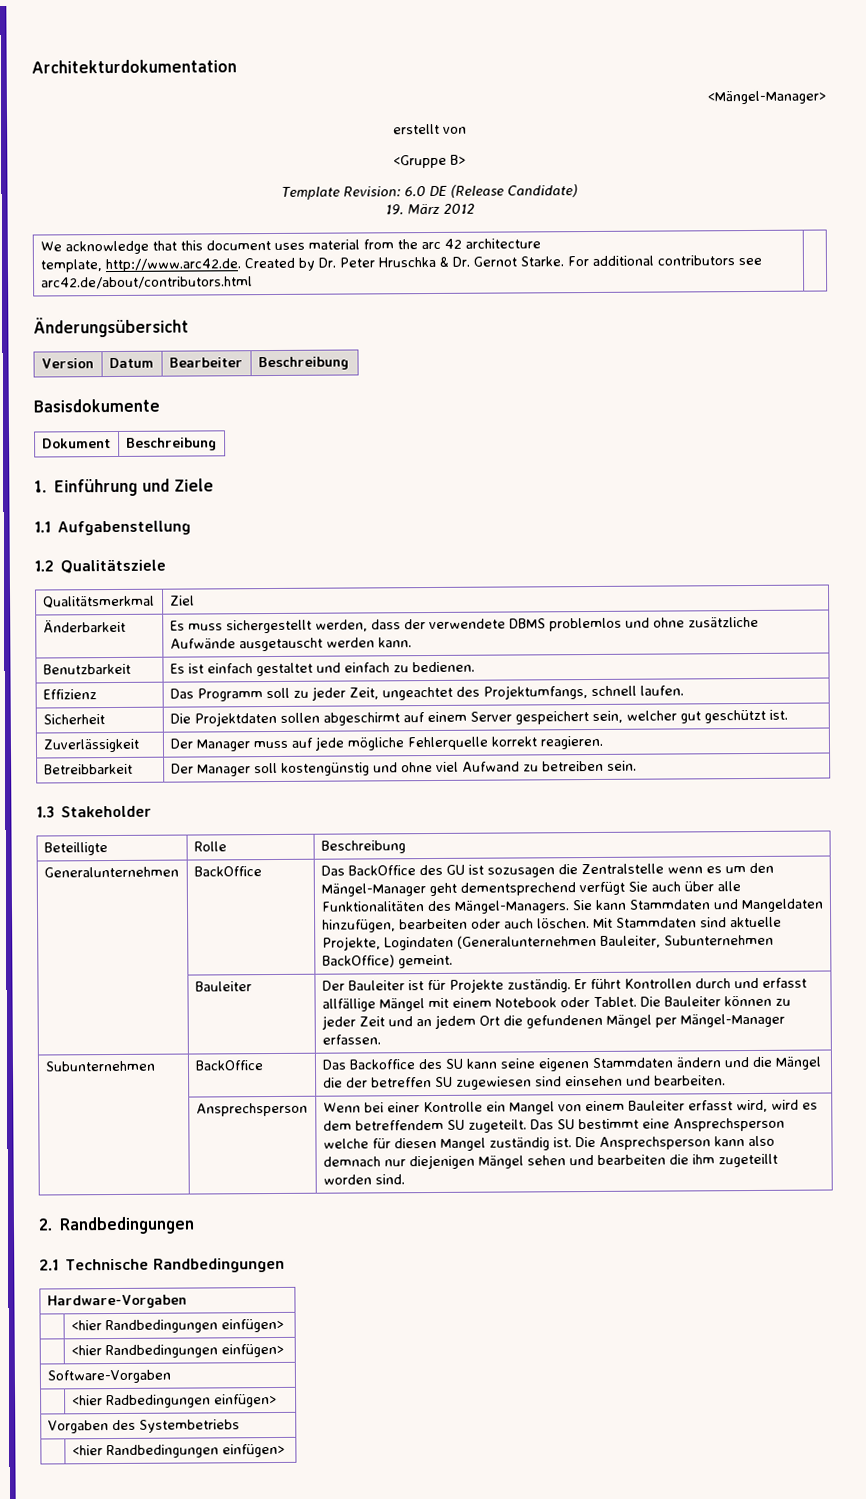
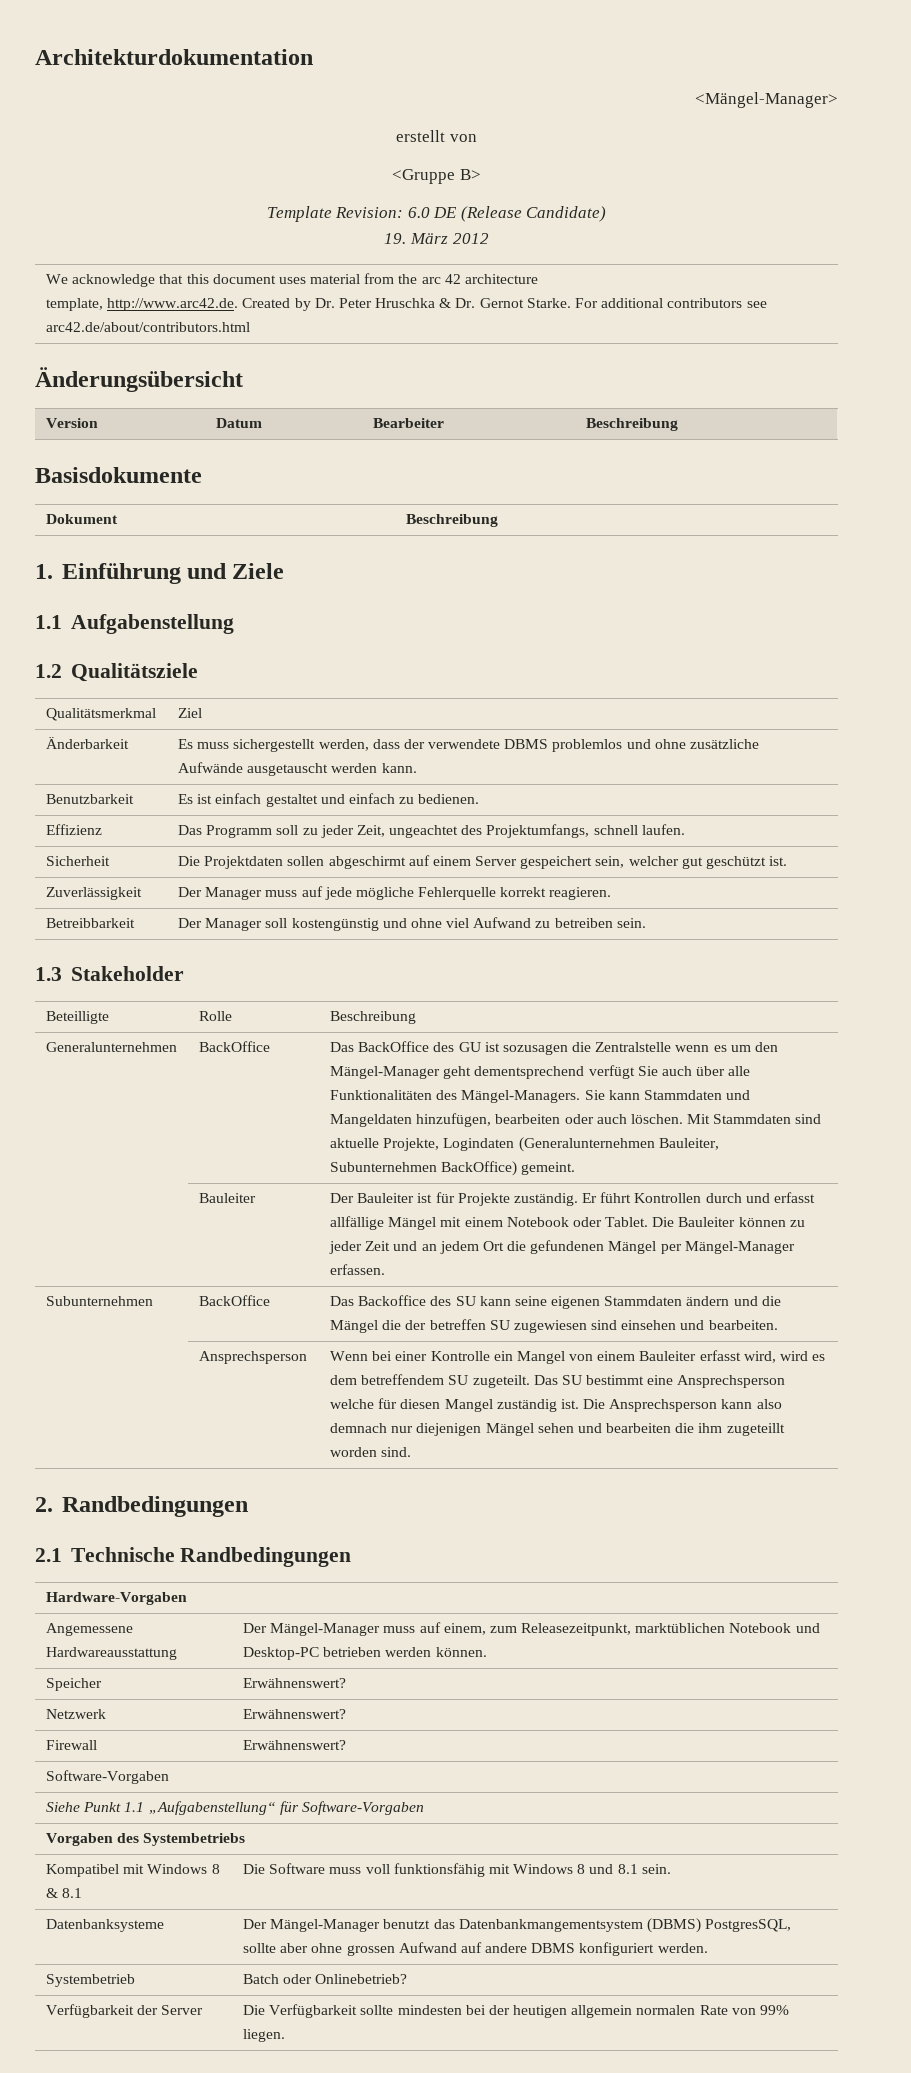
  Hardware-Vorgaben
- | <hier Randbedingungen einfügen>
- | <hier Randbedingungen einfügen>
+ Angemessene Hardwareausstattung | Der Mängel-Manager muss auf einem, zum Releasezeitpunkt, marktüblichen Notebook und Desktop-PC betrieben werden können.
+ Speicher | Erwähnenswert?
+ Netzwerk | Erwähnenswert?
+ Firewall | Erwähnenswert?
  Software-Vorgaben
- | <hier Radbedingungen einfügen>
+ Siehe Punkt 1.1 „Aufgabenstellung“ für Software-Vorgaben
  Vorgaben des Systembetriebs
- | <hier Randbedingungen einfügen>
+ Kompatibel mit Windows 8 & 8.1 | Die Software muss voll funktionsfähig mit Windows 8 und 8.1 sein.
+ Datenbanksysteme | Der Mängel-Manager benutzt das Datenbankmangementsystem (DBMS) PostgresSQL, sollte aber ohne grossen Aufwand auf andere DBMS konfiguriert werden.
+ Systembetrieb | Batch oder Onlinebetrieb?
+ Verfügbarkeit der Server | Die Verfügbarkeit sollte mindesten bei der heutigen allgemein normalen Rate von 99% liegen.

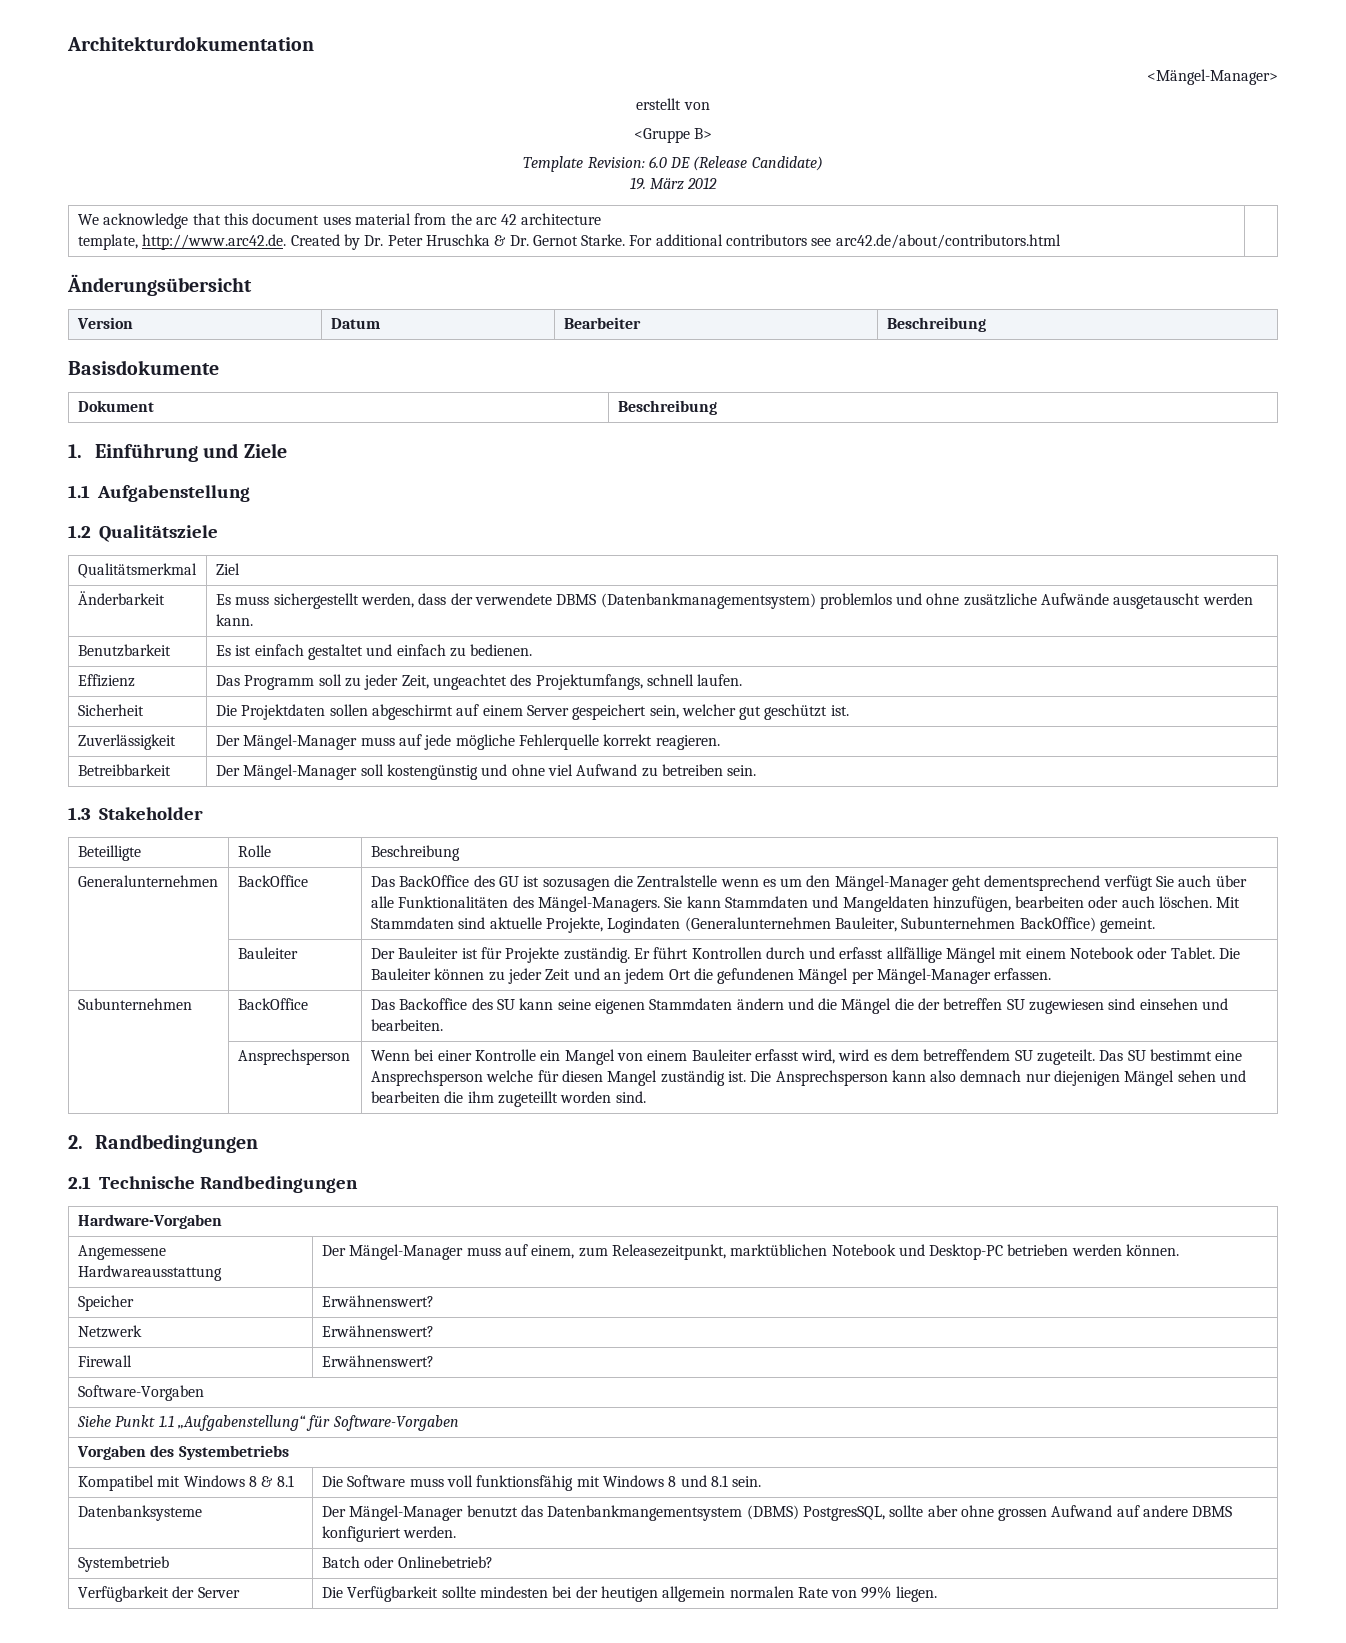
- Änderbarkeit | Es muss sichergestellt werden, dass der verwendete DBMS problemlos und ohne zusätzliche Aufwände ausgetauscht werden kann.
+ Änderbarkeit | Es muss sichergestellt werden, dass der verwendete DBMS (Datenbankmanagementsystem) problemlos und ohne zusätzliche Aufwände ausgetauscht werden kann.
- Zuverlässigkeit | Der Manager muss auf jede mögliche Fehlerquelle korrekt reagieren.
+ Zuverlässigkeit | Der Mängel-Manager muss auf jede mögliche Fehlerquelle korrekt reagieren.
- Betreibbarkeit | Der Manager soll kostengünstig und ohne viel Aufwand zu betreiben sein.
+ Betreibbarkeit | Der Mängel-Manager soll kostengünstig und ohne viel Aufwand zu betreiben sein.

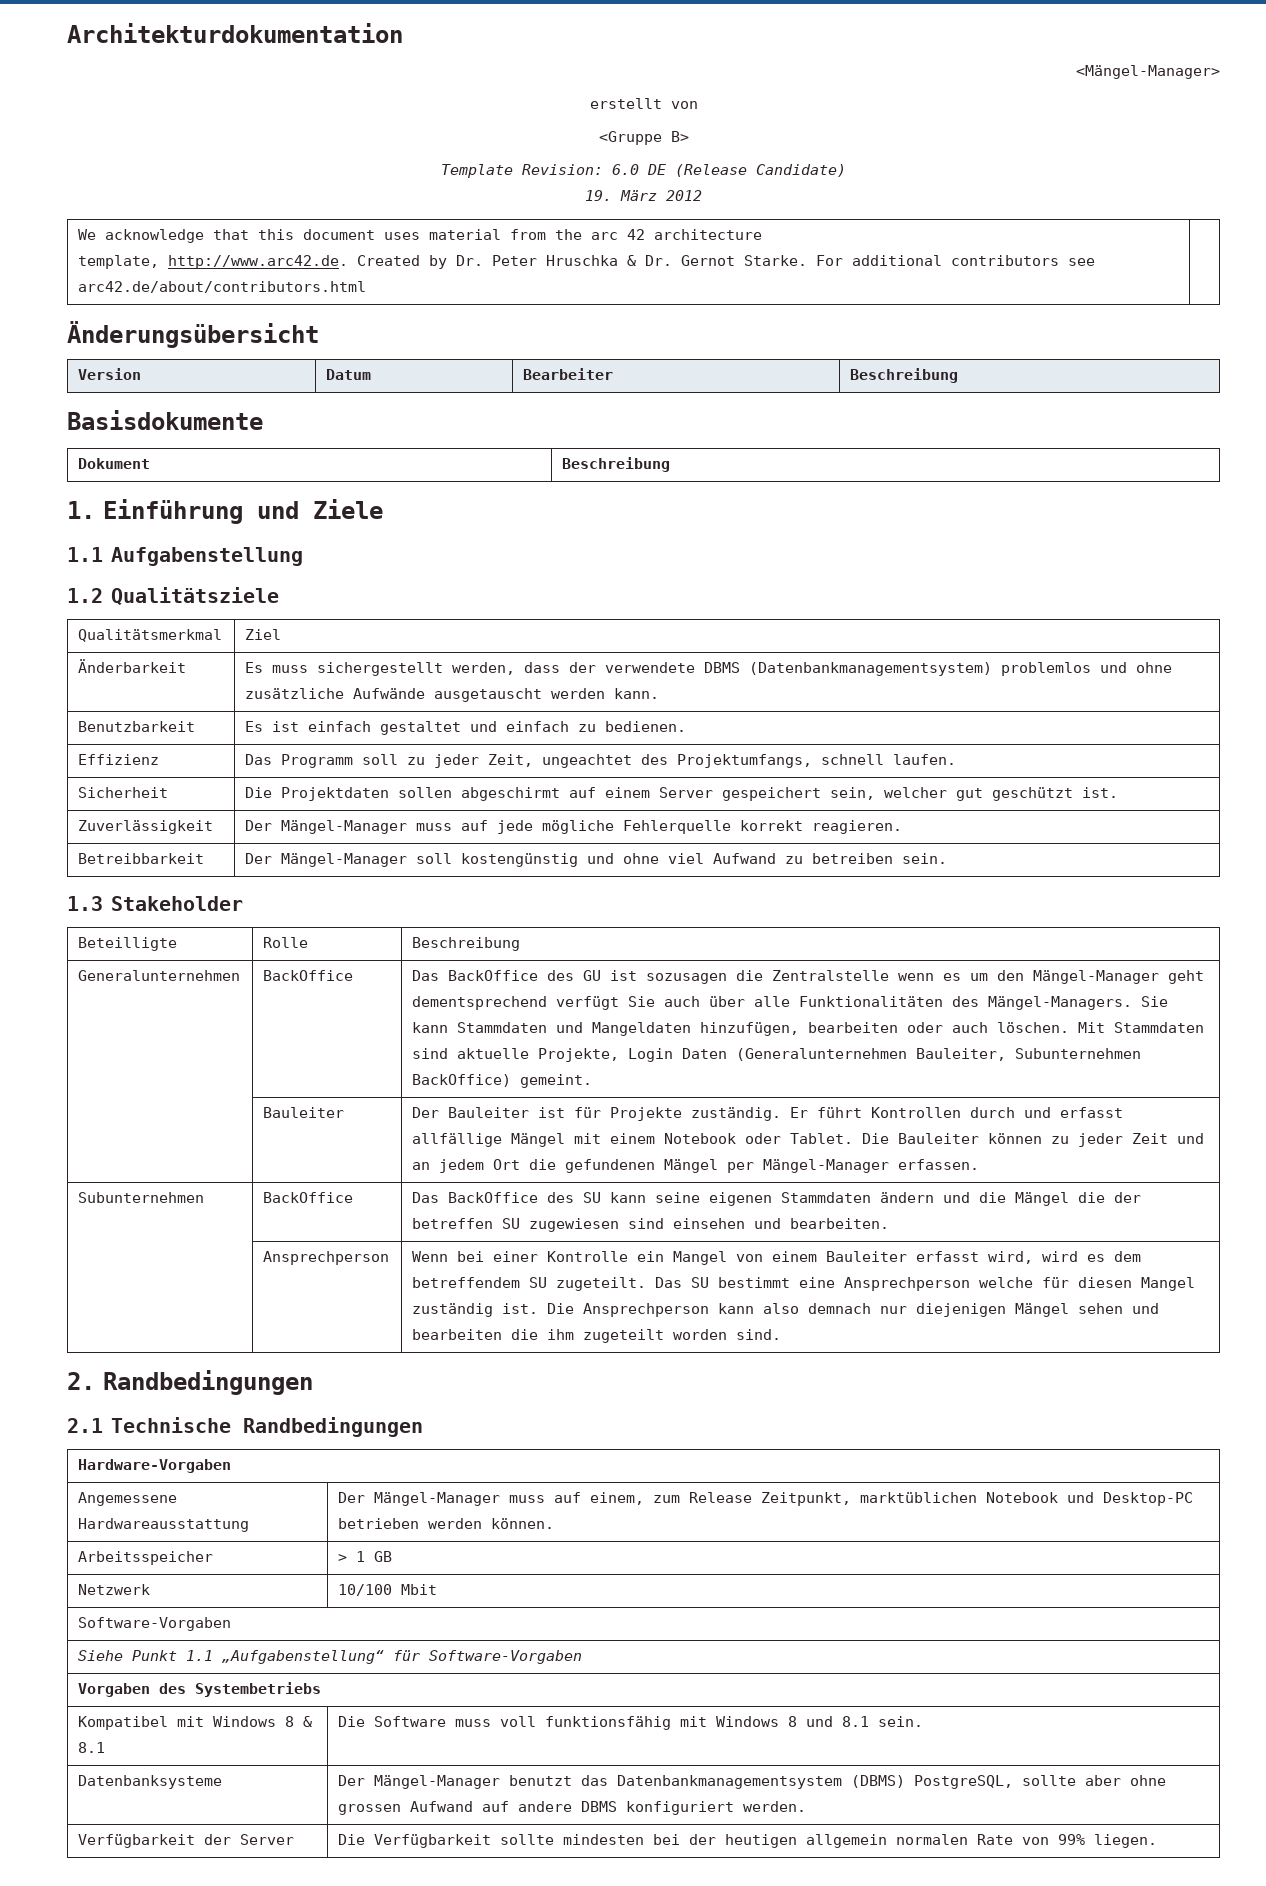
- Mit Stammdaten sind aktuelle Projekte, Logindaten (Generalunternehmen Bauleiter, Subunternehmen BackOffice) gemeint.
+ Mit Stammdaten sind aktuelle Projekte, Login Daten (Generalunternehmen Bauleiter, Subunternehmen BackOffice) gemeint.
- Subunternehmen | BackOffice | Das Backoffice des SU kann seine eigenen Stammdaten ändern und die Mängel die der betreffen SU zugewiesen sind einsehen und bearbeiten.
- | Ansprechsperson
+ Subunternehmen | BackOffice | Das BackOffice des SU kann seine eigenen Stammdaten ändern und die Mängel die der betreffen SU zugewiesen sind einsehen und bearbeiten.
+ | Ansprechperson
- Das SU bestimmt eine Ansprechsperson welche für diesen Mangel zuständig ist.
+ Das SU bestimmt eine Ansprechperson welche für diesen Mangel zuständig ist.
- Die Ansprechsperson kann also demnach nur diejenigen Mängel sehen und bearbeiten die ihm zugeteillt worden sind.
+ Die Ansprechperson kann also demnach nur diejenigen Mängel sehen und bearbeiten die ihm zugeteilt worden sind.
- Angemessene Hardwareausstattung | Der Mängel-Manager muss auf einem, zum Releasezeitpunkt, marktüblichen Notebook und Desktop-PC betrieben werden können.
+ Angemessene Hardwareausstattung | Der Mängel-Manager muss auf einem, zum Release Zeitpunkt, marktüblichen Notebook und Desktop-PC betrieben werden können.
- Speicher | Erwähnenswert?
- Netzwerk | Erwähnenswert?
- Firewall | Erwähnenswert?
+ Arbeitsspeicher | > 1 GB
+ Netzwerk | 10/100 Mbit
- Datenbanksysteme | Der Mängel-Manager benutzt das Datenbankmangementsystem (DBMS) PostgresSQL, sollte aber ohne grossen Aufwand auf andere DBMS konfiguriert werden.
+ Datenbanksysteme | Der Mängel-Manager benutzt das Datenbankmanagementsystem (DBMS) PostgreSQL, sollte aber ohne grossen Aufwand auf andere DBMS konfiguriert werden.
- Systembetrieb | Batch oder Onlinebetrieb?

